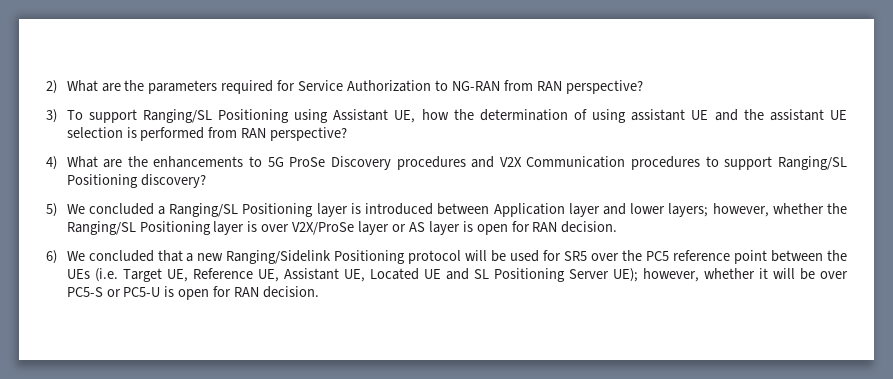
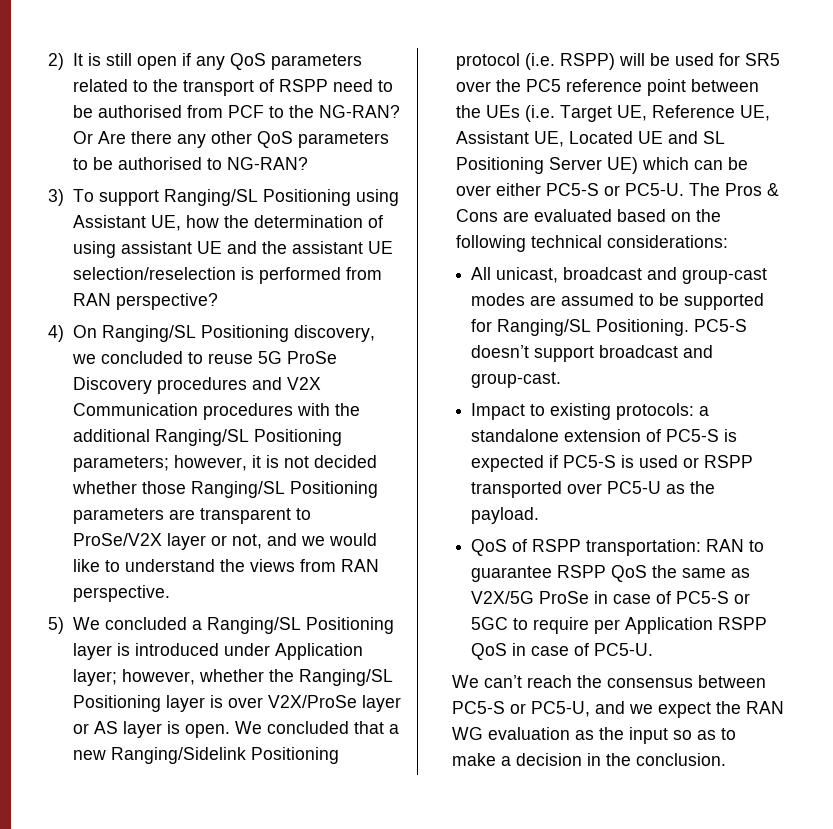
- 2) What are the parameters required for Service Authorization to NG-RAN from RAN perspective?
+ 2) It is still open if any QoS parameters related to the transport of RSPP need to be authorised from PCF to the NG-RAN? Or Are there any other QoS parameters to be authorised to NG-RAN?
- 3) To support Ranging/SL Positioning using Assistant UE, how the determination of using assistant UE and the assistant UE selection is performed from RAN perspective?
+ 3) To support Ranging/SL Positioning using Assistant UE, how the determination of using assistant UE and the assistant UE selection/reselection is performed from RAN perspective?
- 4) What are the enhancements to 5G ProSe Discovery procedures and V2X Communication procedures to support Ranging/SL Positioning discovery?
+ 4) On Ranging/SL Positioning discovery, we concluded to reuse 5G ProSe Discovery procedures and V2X Communication procedures with the additional Ranging/SL Positioning parameters; however, it is not decided whether those Ranging/SL Positioning parameters are transparent to ProSe/V2X layer or not, and we would like to understand the views from RAN perspective.
- 5) We concluded a Ranging/SL Positioning layer is introduced between Application layer and lower layers; however, whether the Ranging/SL Positioning layer is over V2X/ProSe layer or AS layer is open for RAN decision.
- 6) We concluded that a new Ranging/Sidelink Positioning protocol will be used for SR5 over the PC5 reference point between the UEs (i.e. Target UE, Reference UE, Assistant UE, Located UE and SL Positioning Server UE); however, whether it will be over PC5-S or PC5-U is open for RAN decision.
+ 5) We concluded a Ranging/SL Positioning layer is introduced under Application layer; however, whether the Ranging/SL Positioning layer is over V2X/ProSe layer or AS layer is open. We concluded that a new Ranging/Sidelink Positioning protocol (i.e. RSPP) will be used for SR5 over the PC5 reference point between the UEs (i.e. Target UE, Reference UE, Assistant UE, Located UE and SL Positioning Server UE) which can be over either PC5-S or PC5-U. The Pros & Cons are evaluated based on the following technical considerations:
+ All unicast, broadcast and group-cast modes are assumed to be supported for Ranging/SL Positioning. PC5-S doesn’t support broadcast and group-cast.
+ Impact to existing protocols: a standalone extension of PC5-S is expected if PC5-S is used or RSPP transported over PC5-U as the payload.
+ QoS of RSPP transportation: RAN to guarantee RSPP QoS the same as V2X/5G ProSe in case of PC5-S or 5GC to require per Application RSPP QoS in case of PC5-U.
+ We can’t reach the consensus between PC5-S or PC5-U, and we expect the RAN WG evaluation as the input so as to make a decision in the conclusion.

